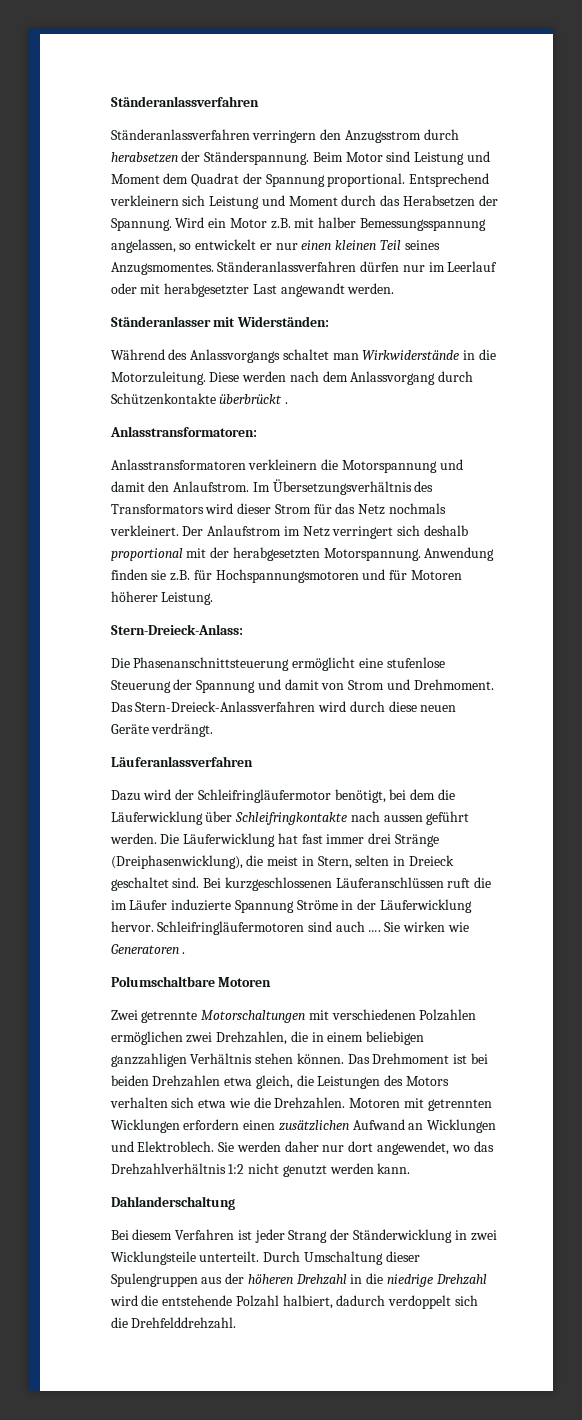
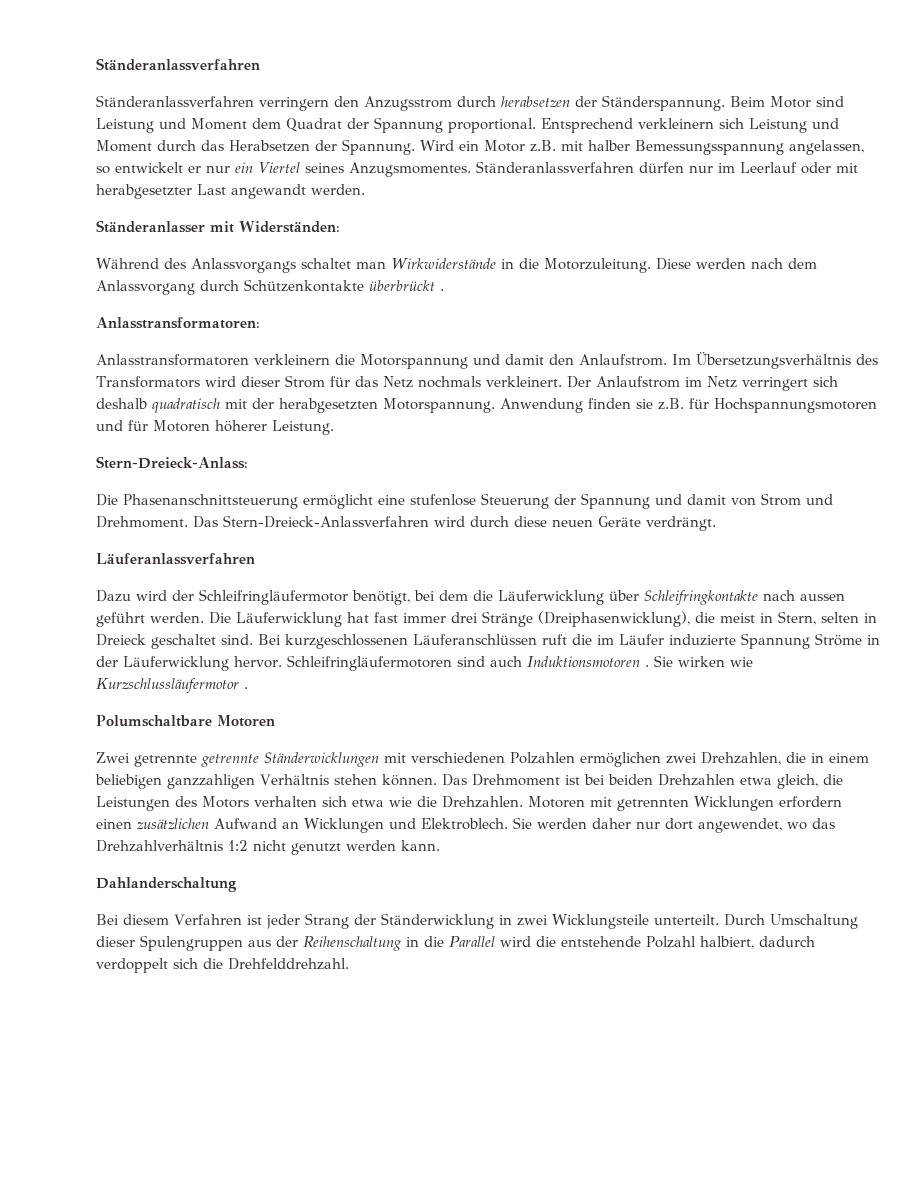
- Wird ein Motor z.B. mit halber Bemessungsspannung angelassen, so entwickelt er nur einen kleinen Teil seines Anzugsmomentes.
+ Wird ein Motor z.B. mit halber Bemessungsspannung angelassen, so entwickelt er nur ein Viertel seines Anzugsmomentes.
- Der Anlaufstrom im Netz verringert sich deshalb proportional mit der herabgesetzten Motorspannung.
+ Der Anlaufstrom im Netz verringert sich deshalb quadratisch mit der herabgesetzten Motorspannung.
- Schleifringläufermotoren sind auch ....
+ Schleifringläufermotoren sind auch Induktionsmotoren .
- Sie wirken wie Generatoren .
+ Sie wirken wie Kurzschlussläufermotor .
- Zwei getrennte Motorschaltungen mit verschiedenen Polzahlen ermöglichen zwei Drehzahlen, die in einem beliebigen ganzzahligen Verhältnis stehen können.
+ Zwei getrennte getrennte Ständerwicklungen mit verschiedenen Polzahlen ermöglichen zwei Drehzahlen, die in einem beliebigen ganzzahligen Verhältnis stehen können.
- Durch Umschaltung dieser Spulengruppen aus der höheren Drehzahl in die niedrige Drehzahl wird die entstehende Polzahl halbiert, dadurch verdoppelt sich die Drehfelddrehzahl.
+ Durch Umschaltung dieser Spulengruppen aus der Reihenschaltung in die Parallel wird die entstehende Polzahl halbiert, dadurch verdoppelt sich die Drehfelddrehzahl.

